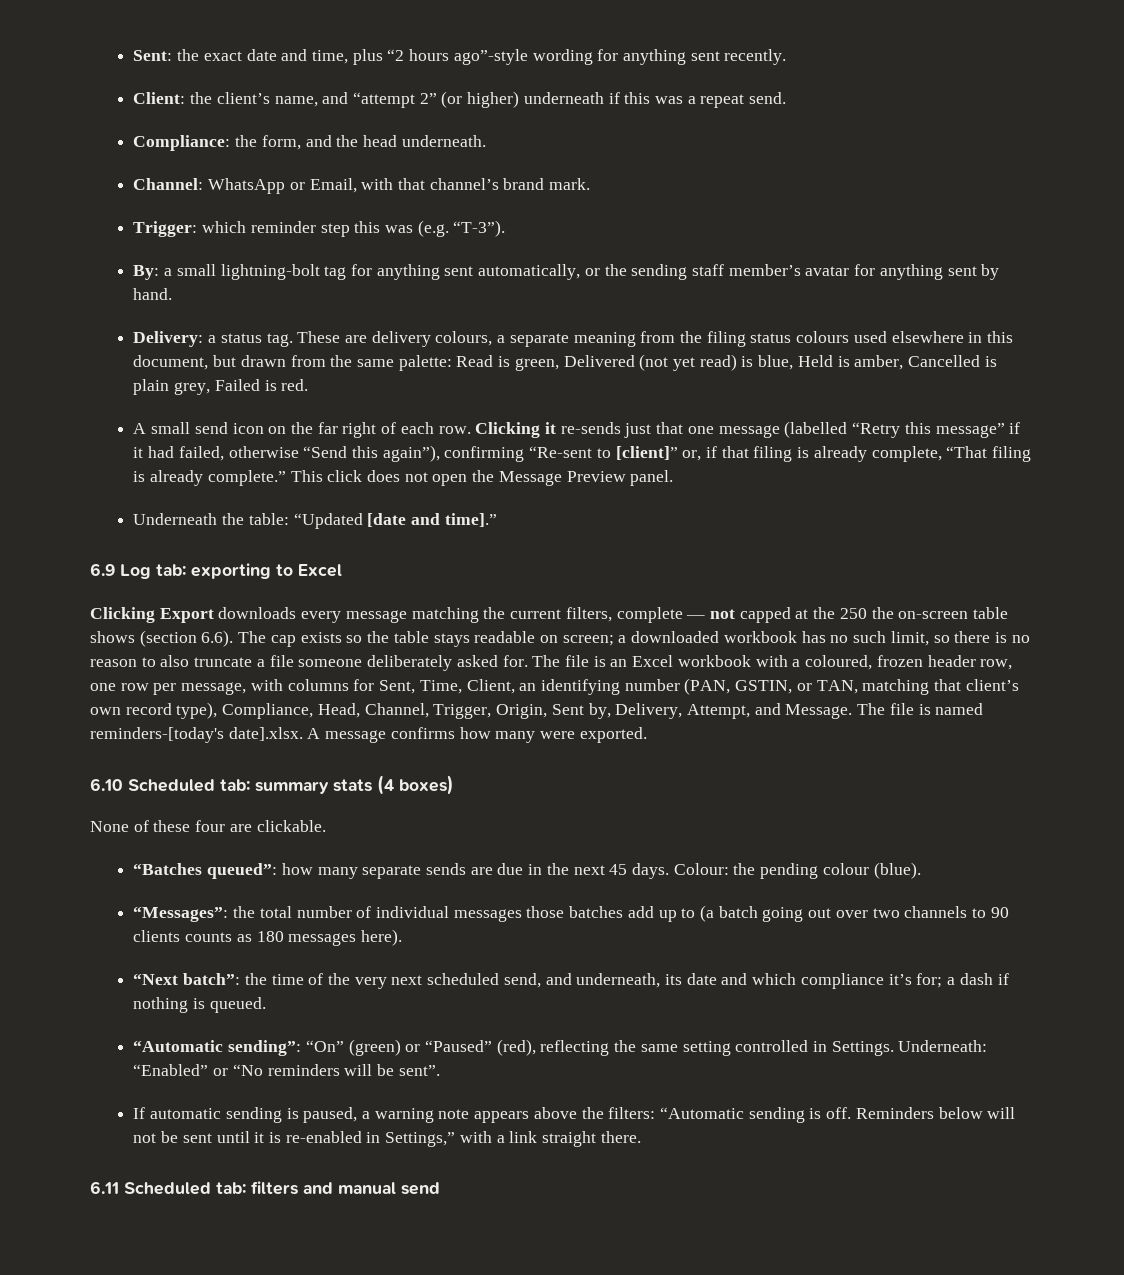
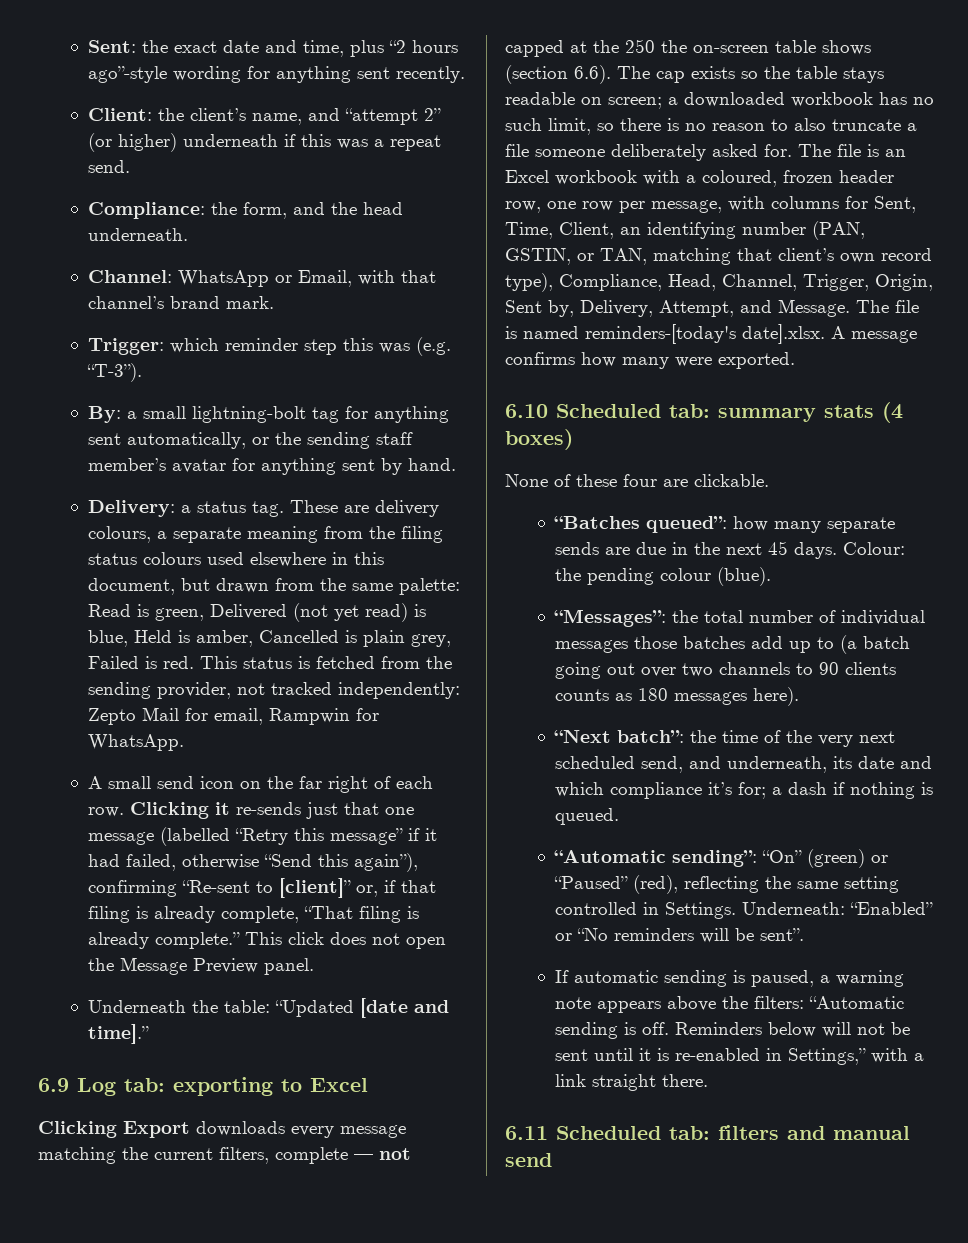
+ This status is fetched from the sending provider, not tracked independently: Zepto Mail for email, Rampwin for WhatsApp.

